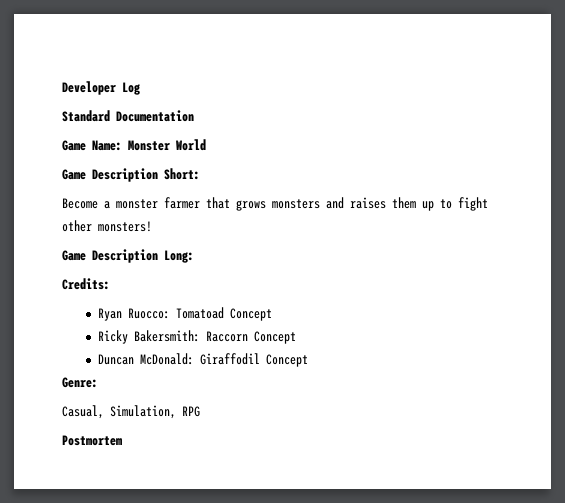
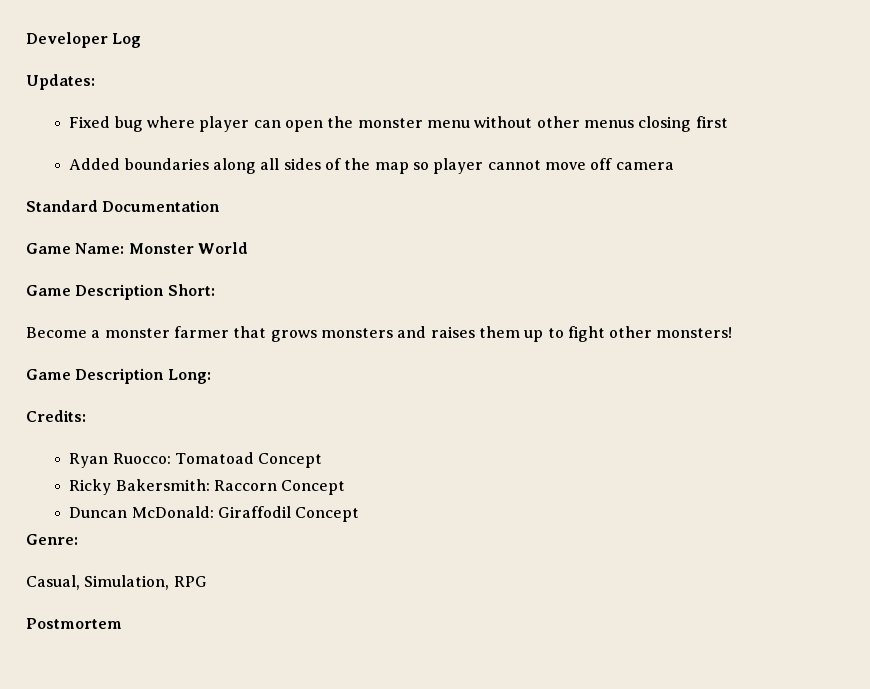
+ Updates:
+ Fixed bug where player can open the monster menu without other menus closing first
+ Added boundaries along all sides of the map so player cannot move off camera

